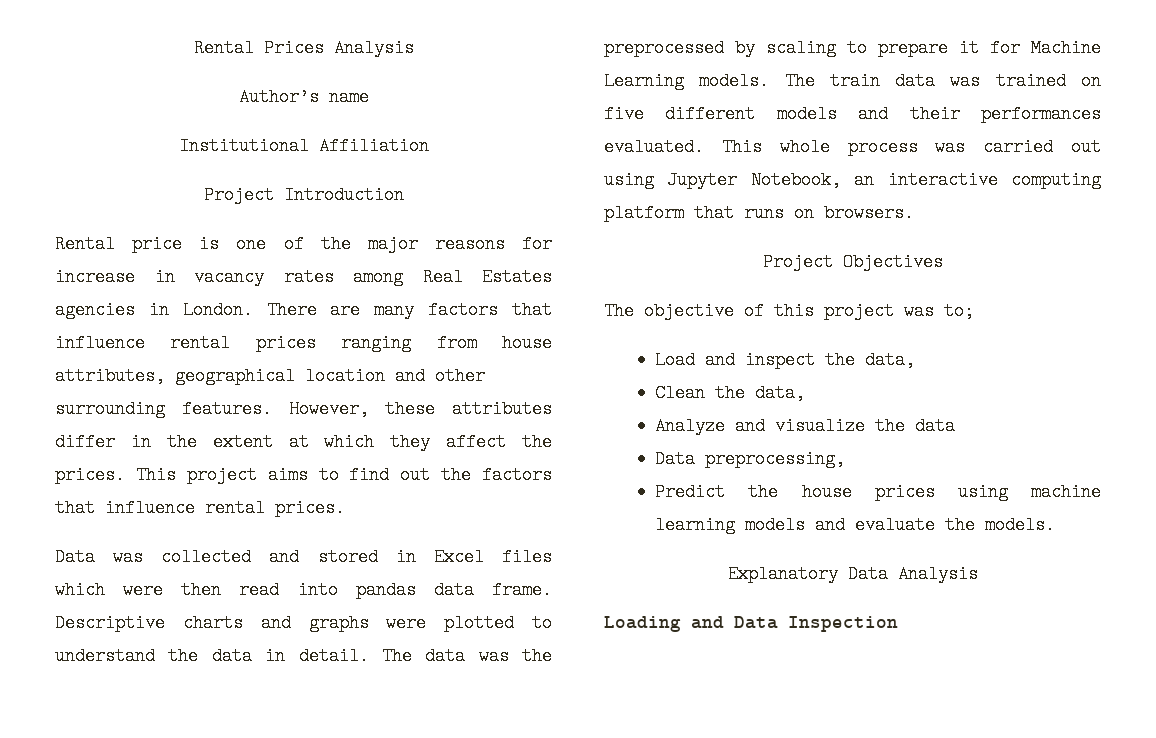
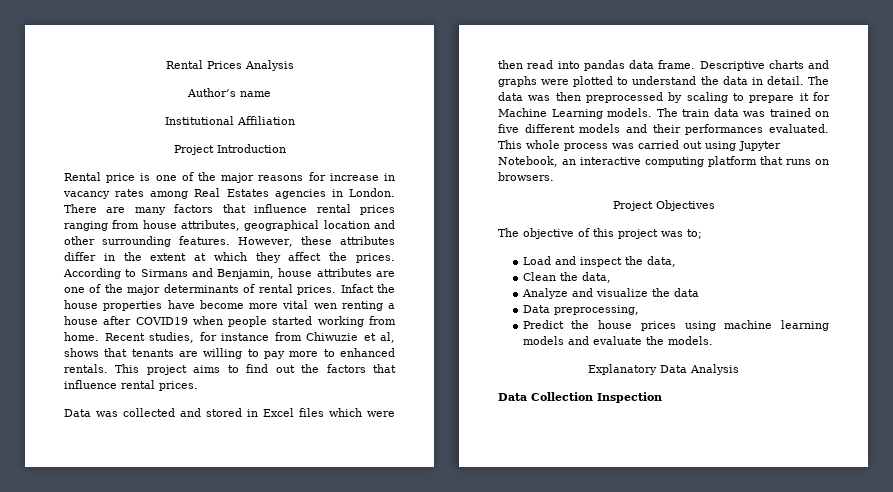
+ According to Sirmans and Benjamin, house attributes are one of the major determinants of rental prices. Infact the house properties have become more vital wen renting a house after COVID19 when people started working from home. Recent studies, for instance from Chiwuzie et al, shows that tenants are willing to pay more to enhanced rentals.
- The data was the preprocessed by scaling to prepare it for Machine Learning models.
+ The data was then preprocessed by scaling to prepare it for Machine Learning models.
- Loading and Data Inspection
+ Data Collection Inspection

